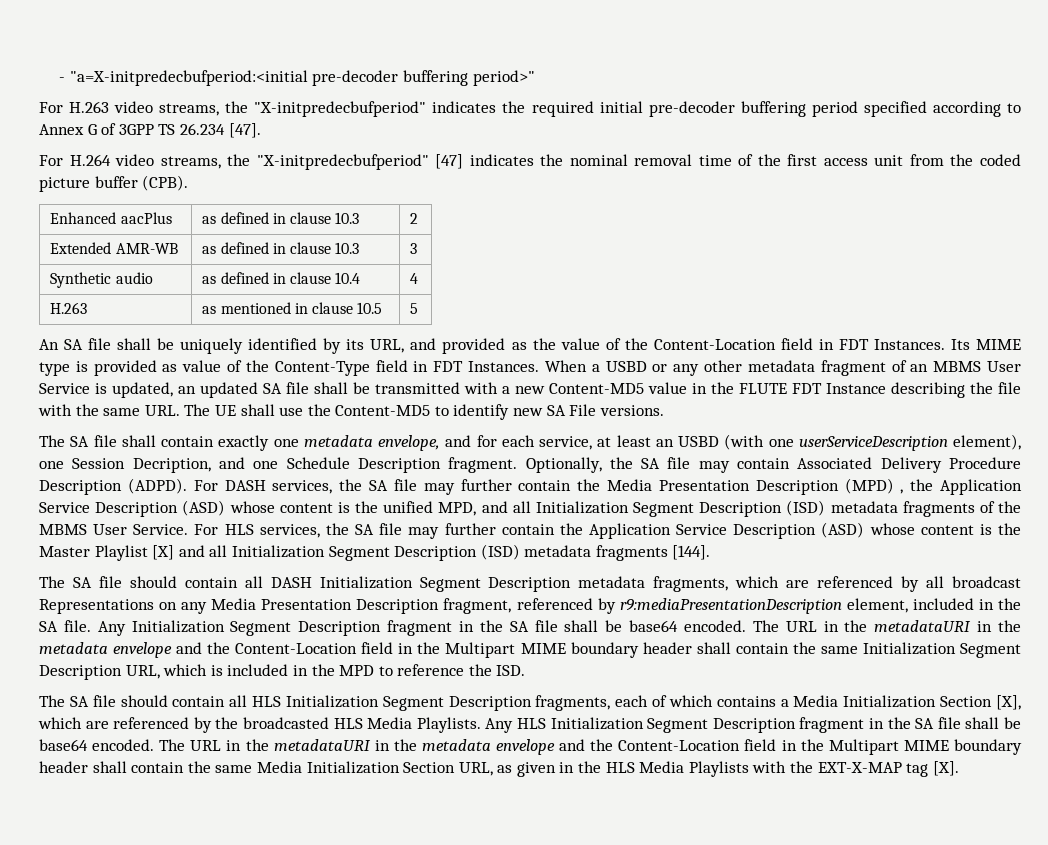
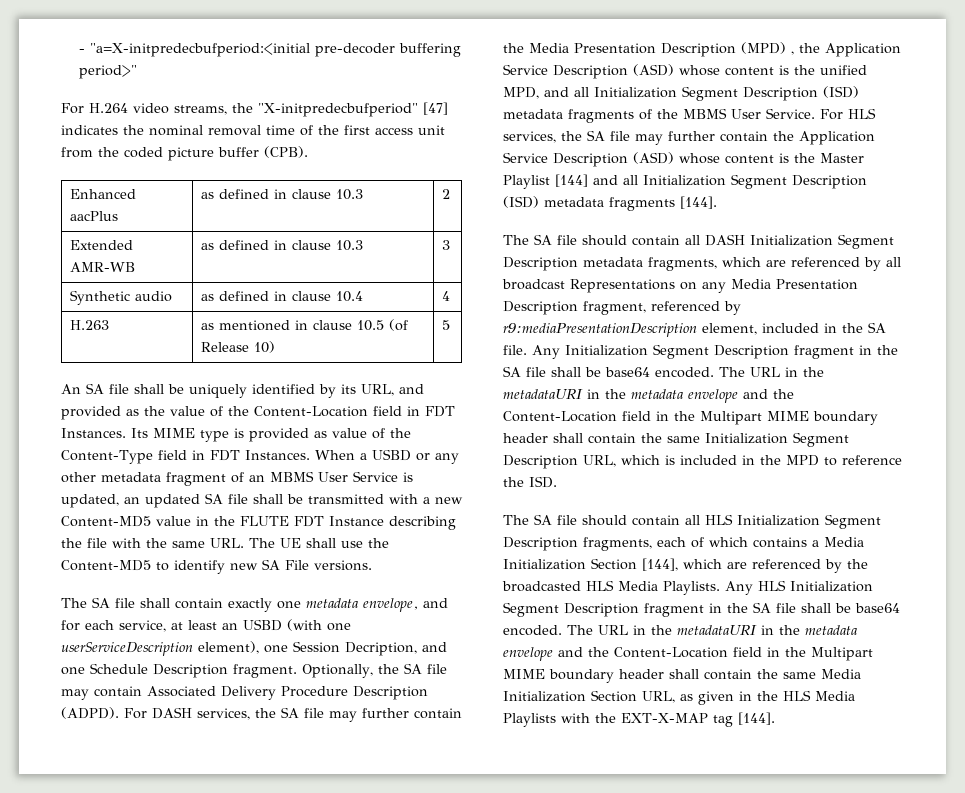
- For H.263 video streams, the "X-initpredecbufperiod" indicates the required initial pre-decoder buffering period specified according to Annex G of 3GPP TS 26.234 [47].
- H.263 | as mentioned in clause 10.5 | 5
+ H.263 | as mentioned in clause 10.5 (of Release 10) | 5
- For HLS services, the SA file may further contain the Application Service Description (ASD) whose content is the Master Playlist [X] and all Initialization Segment Description (ISD) metadata fragments [144].
+ For HLS services, the SA file may further contain the Application Service Description (ASD) whose content is the Master Playlist [144] and all Initialization Segment Description (ISD) metadata fragments [144].
- The SA file should contain all HLS Initialization Segment Description fragments, each of which contains a Media Initialization Section [X], which are referenced by the broadcasted HLS Media Playlists.
+ The SA file should contain all HLS Initialization Segment Description fragments, each of which contains a Media Initialization Section [144], which are referenced by the broadcasted HLS Media Playlists.
- The URL in the metadataURI in the metadata envelope and the Content-Location field in the Multipart MIME boundary header shall contain the same Media Initialization Section URL, as given in the HLS Media Playlists with the EXT-X-MAP tag [X].
+ The URL in the metadataURI in the metadata envelope and the Content-Location field in the Multipart MIME boundary header shall contain the same Media Initialization Section URL, as given in the HLS Media Playlists with the EXT-X-MAP tag [144].

